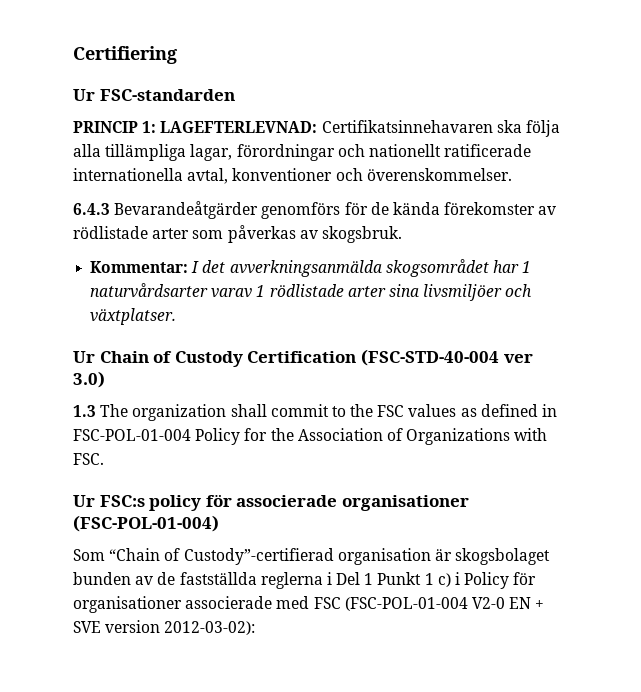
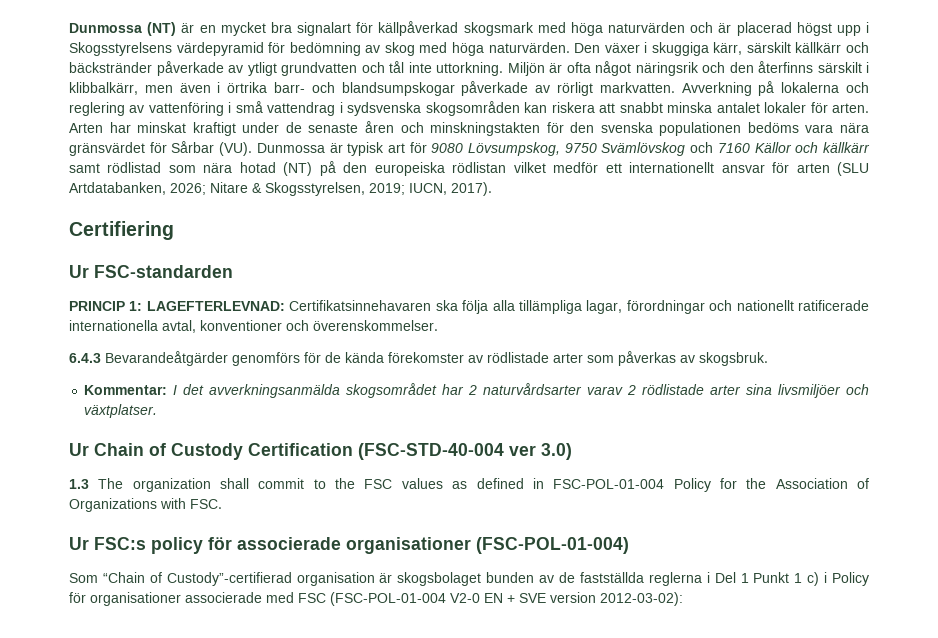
+ Dunmossa (NT) är en mycket bra signalart för källpåverkad skogsmark med höga naturvärden och är placerad högst upp i Skogsstyrelsens värdepyramid för bedömning av skog med höga naturvärden. Den växer i skuggiga kärr, särskilt källkärr och bäckstränder påverkade av ytligt grundvatten och tål inte uttorkning. Miljön är ofta något näringsrik och den återfinns särskilt i klibbalkärr, men även i örtrika barr- och blandsumpskogar påverkade av rörligt markvatten. Avverkning på lokalerna och reglering av vattenföring i små vattendrag i sydsvenska skogsområden kan riskera att snabbt minska antalet lokaler för arten. Arten har minskat kraftigt under de senaste åren och minskningstakten för den svenska populationen bedöms vara nära gränsvärdet för Sårbar (VU). Dunmossa är typisk art för 9080 Lövsumpskog, 9750 Svämlövskog och 7160 Källor och källkärr samt rödlistad som nära hotad (NT) på den europeiska rödlistan vilket medför ett internationellt ansvar för arten (SLU Artdatabanken, 2026; Nitare & Skogsstyrelsen, 2019; IUCN, 2017).
- Kommentar: I det avverkningsanmälda skogsområdet har 1 naturvårdsarter varav 1 rödlistade arter sina livsmiljöer och växtplatser.
+ Kommentar: I det avverkningsanmälda skogsområdet har 2 naturvårdsarter varav 2 rödlistade arter sina livsmiljöer och växtplatser.

